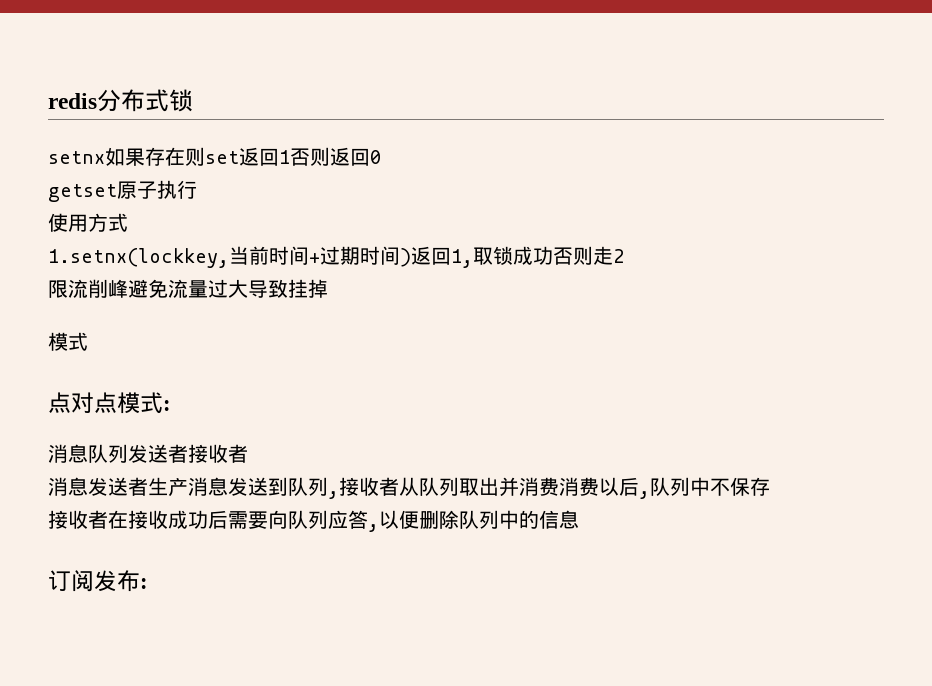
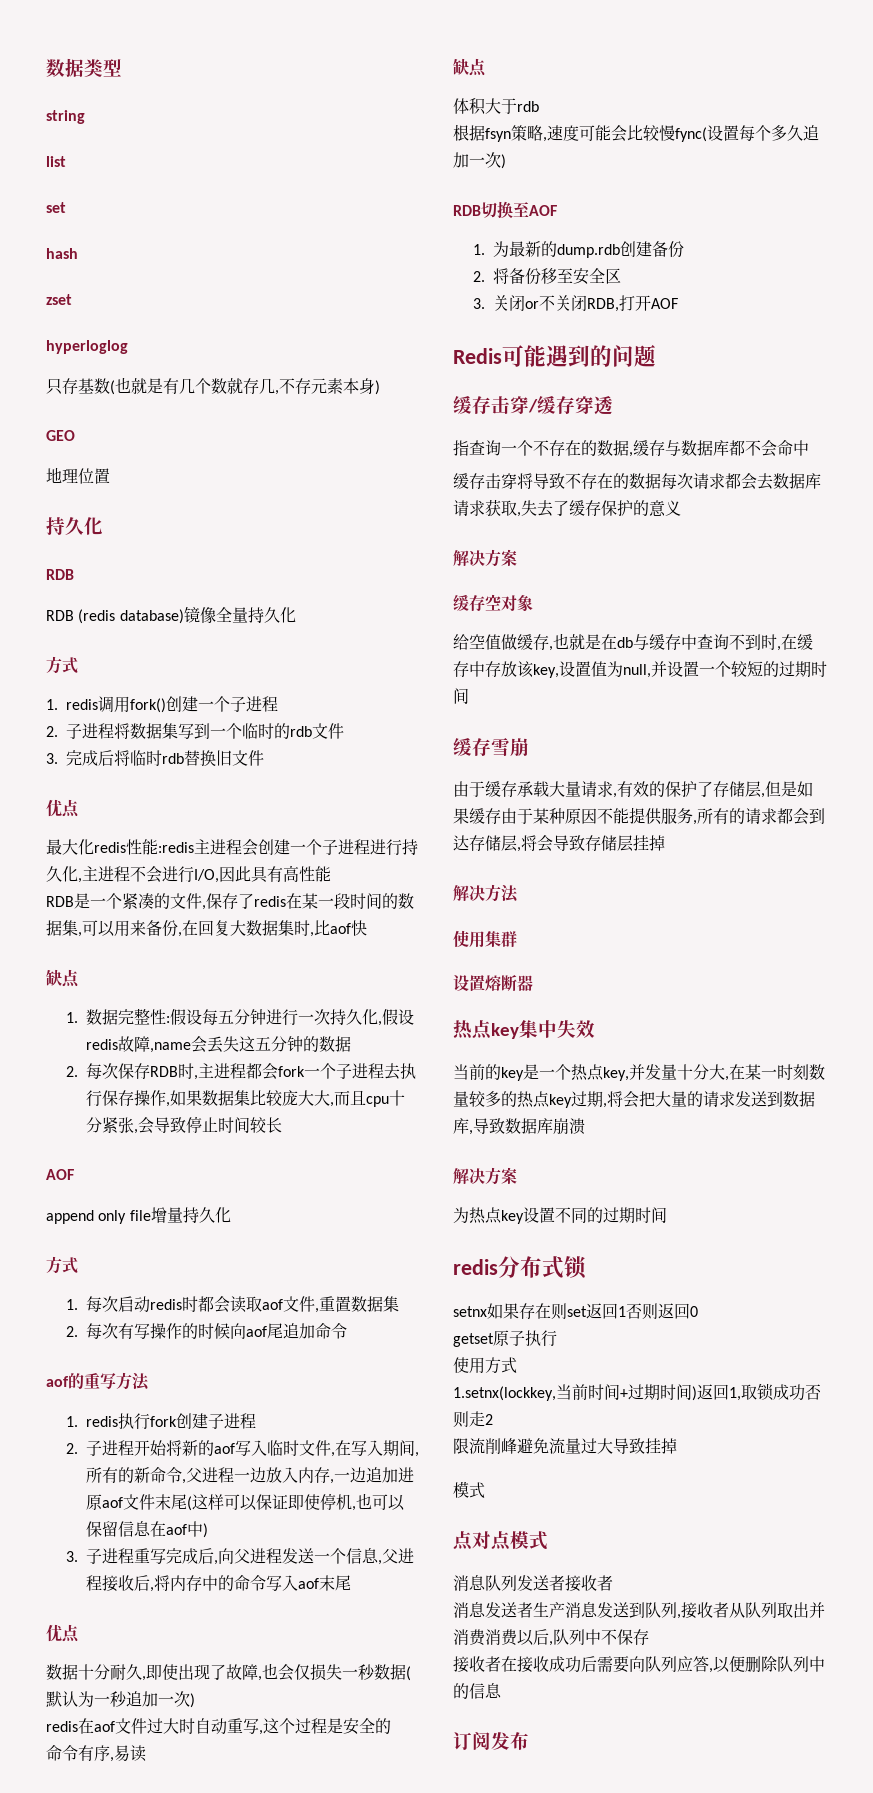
+ 数据类型
+ string
+ list
+ set
+ hash
+ zset
+ hyperloglog
+ 只存基数(也就是有几个数就存几,不存元素本身)
+ GEO
+ 地理位置
+ 持久化
+ RDB
+ RDB (redis database)镜像全量持久化
+ 方式
+ 1. redis调用fork()创建一个子进程
+ 2.子进程将数据集写到一个临时的rdb文件
+ 3.完成后将临时rdb替换旧文件
+ 优点
+ 最大化redis性能:redis主进程会创建一个子进程进行持久化,主进程不会进行I/O,因此具有高性能
+ RDB是一个紧凑的文件,保存了redis在某一段时间的数据集,可以用来备份,在回复大数据集时,比aof快
+ 缺点
+ 1.数据完整性:假设每五分钟进行一次持久化,假设redis故障,name会丢失这五分钟的数据
+ 2.每次保存RDB时,主进程都会fork一个子进程去执行保存操作,如果数据集比较庞大大,而且cpu十分紧张,会导致停止时间较长
+ AOF
+ append only file增量持久化
+ 方式
+ 1.每次启动redis时都会读取aof文件,重置数据集
+ 2.每次有写操作的时候向aof尾追加命令
+ aof的重写方法
+ 1. redis执行fork创建子进程
+ 2.子进程开始将新的aof写入临时文件,在写入期间,所有的新命令,父进程一边放入内存,一边追加进原aof文件末尾(这样可以保证即使停机,也可以保留信息在aof中)
+ 3.子进程重写完成后,向父进程发送一个信息,父进程接收后,将内存中的命令写入aof末尾
+ 优点
+ 数据十分耐久,即使出现了故障,也会仅损失一秒数据(默认为一秒追加一次)
+ redis在aof文件过大时自动重写,这个过程是安全的
+ 命令有序,易读
+ 缺点
+ 体积大于rdb
+ 根据fsyn策略,速度可能会比较慢fync(设置每个多久追加一次)
+ RDB切换至AOF
+ 1.为最新的dump.rdb创建备份
+ 2.将备份移至安全区
+ 3.关闭or不关闭RDB,打开AOF
+ Redis可能遇到的问题
+ 缓存击穿/缓存穿透
+ 指查询一个不存在的数据,缓存与数据库都不会命中
+ 缓存击穿将导致不存在的数据每次请求都会去数据库请求获取,失去了缓存保护的意义
+ 解决方案
+ 缓存空对象
+ 给空值做缓存,也就是在db与缓存中查询不到时,在缓存中存放该key,设置值为null,并设置一个较短的过期时间
+ 缓存雪崩
+ 由于缓存承载大量请求,有效的保护了存储层,但是如果缓存由于某种原因不能提供服务,所有的请求都会到达存储层,将会导致存储层挂掉
+ 解决方法
+ 使用集群
+ 设置熔断器
+ 热点key集中失效
+ 当前的key是一个热点key,并发量十分大,在某一时刻数量较多的热点key过期,将会把大量的请求发送到数据库,导致数据库崩溃
+ 解决方案
+ 为热点key设置不同的过期时间
- 点对点模式:
+ 点对点模式
- 订阅发布:
+ 订阅发布

